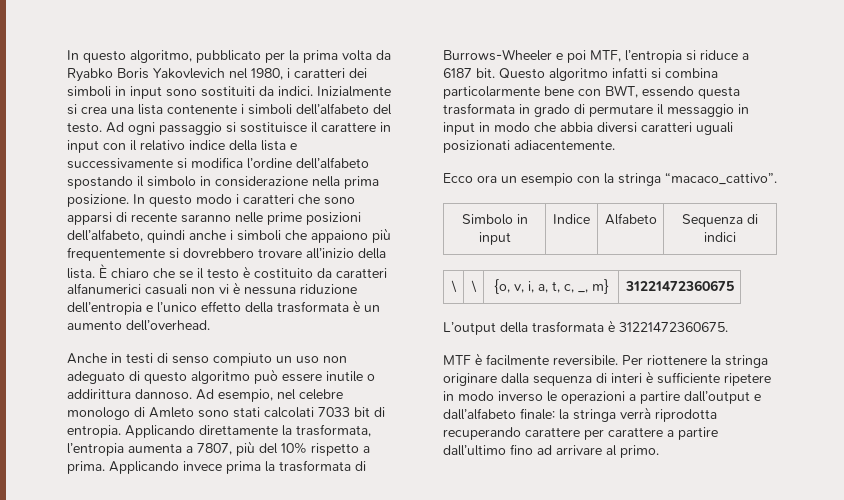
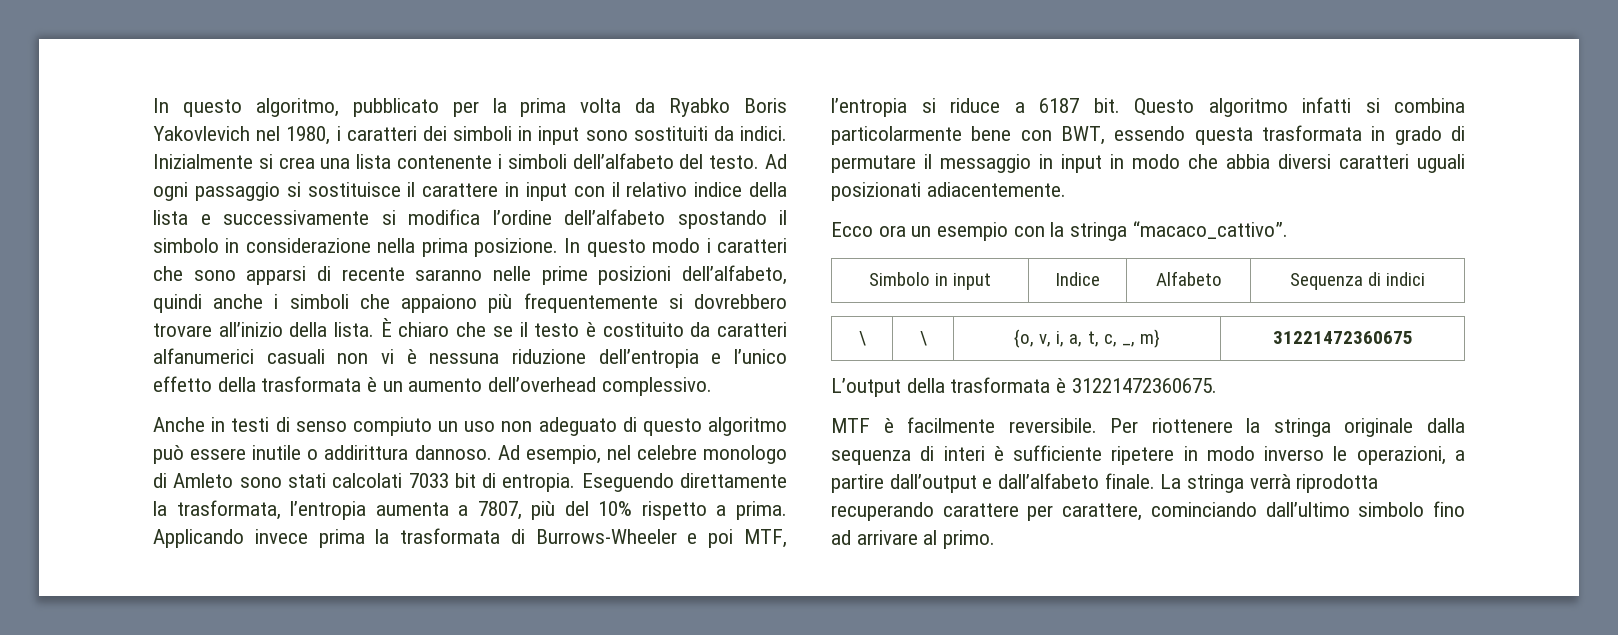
- È chiaro che se il testo è costituito da caratteri alfanumerici casuali non vi è nessuna riduzione dell’entropia e l’unico effetto della trasformata è un aumento dell’overhead.
+ È chiaro che se il testo è costituito da caratteri alfanumerici casuali non vi è nessuna riduzione dell’entropia e l’unico effetto della trasformata è un aumento dell’overhead complessivo.
- Applicando direttamente la trasformata, l’entropia aumenta a 7807, più del 10% rispetto a prima.
+ Eseguendo direttamente la trasformata, l’entropia aumenta a 7807, più del 10% rispetto a prima.
- Per riottenere la stringa originare dalla sequenza di interi è sufficiente ripetere in modo inverso le operazioni a partire dall’output e dall’alfabeto finale: la stringa verrà riprodotta recuperando carattere per carattere a partire dall’ultimo fino ad arrivare al primo.
+ Per riottenere la stringa originale dalla sequenza di interi è sufficiente ripetere in modo inverso le operazioni, a partire dall’output e dall’alfabeto finale. La stringa verrà riprodotta recuperando carattere per carattere, cominciando dall’ultimo simbolo fino ad arrivare al primo.

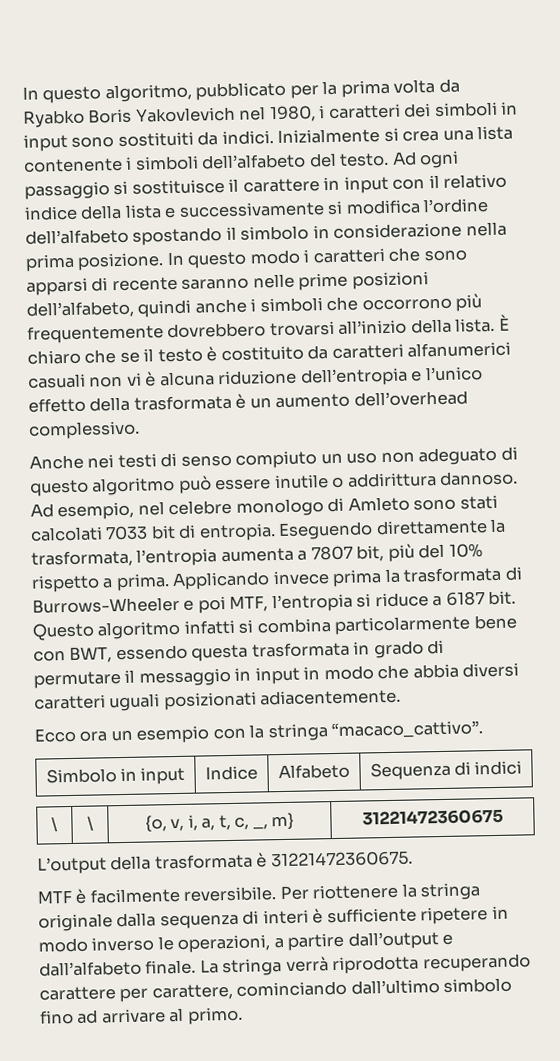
- In questo modo i caratteri che sono apparsi di recente saranno nelle prime posizioni dell’alfabeto, quindi anche i simboli che appaiono più frequentemente si dovrebbero trovare all’inizio della lista.
+ In questo modo i caratteri che sono apparsi di recente saranno nelle prime posizioni dell’alfabeto, quindi anche i simboli che occorrono più frequentemente dovrebbero trovarsi all’inizio della lista.
- È chiaro che se il testo è costituito da caratteri alfanumerici casuali non vi è nessuna riduzione dell’entropia e l’unico effetto della trasformata è un aumento dell’overhead complessivo.
+ È chiaro che se il testo è costituito da caratteri alfanumerici casuali non vi è alcuna riduzione dell’entropia e l’unico effetto della trasformata è un aumento dell’overhead complessivo.
- Anche in testi di senso compiuto un uso non adeguato di questo algoritmo può essere inutile o addirittura dannoso.
+ Anche nei testi di senso compiuto un uso non adeguato di questo algoritmo può essere inutile o addirittura dannoso.
- Eseguendo direttamente la trasformata, l’entropia aumenta a 7807, più del 10% rispetto a prima.
+ Eseguendo direttamente la trasformata, l’entropia aumenta a 7807 bit, più del 10% rispetto a prima.

